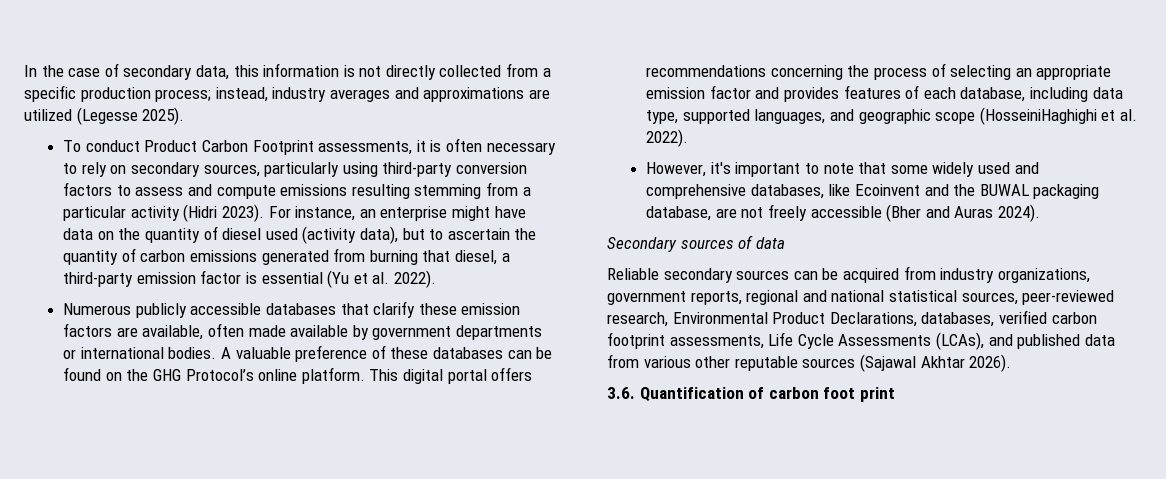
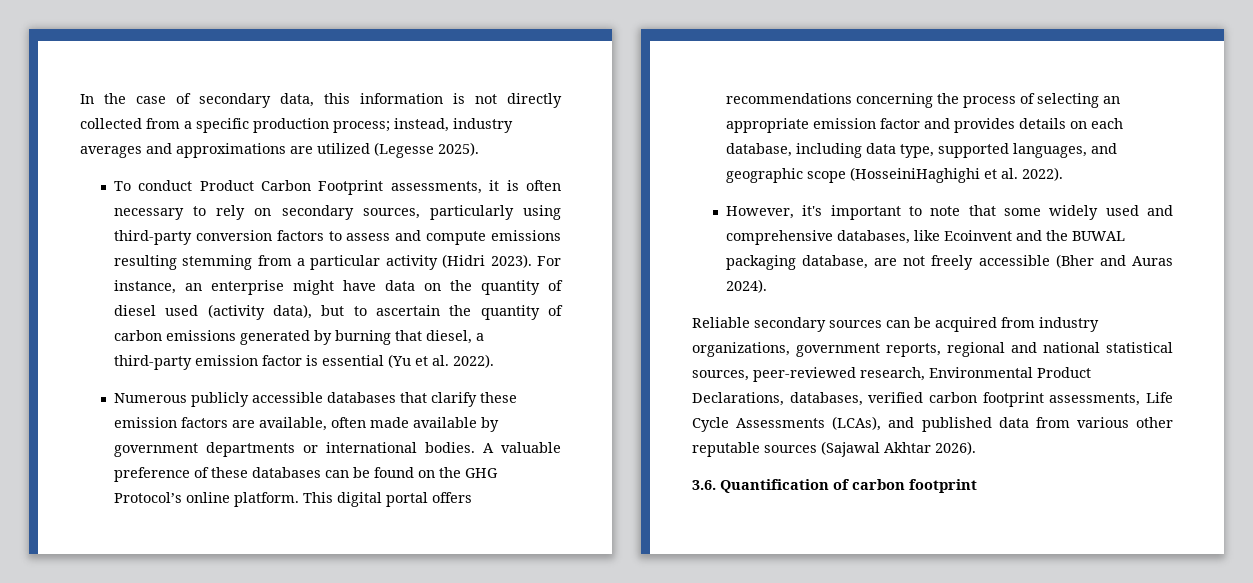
- For instance, an enterprise might have data on the quantity of diesel used (activity data), but to ascertain the quantity of carbon emissions generated from burning that diesel, a third-party emission factor is essential (Yu et al. 2022).
+ For instance, an enterprise might have data on the quantity of diesel used (activity data), but to ascertain the quantity of carbon emissions generated by burning that diesel, a third-party emission factor is essential (Yu et al. 2022).
- This digital portal offers recommendations concerning the process of selecting an appropriate emission factor and provides features of each database, including data type, supported languages, and geographic scope (HosseiniHaghighi et al. 2022).
+ This digital portal offers recommendations concerning the process of selecting an appropriate emission factor and provides details on each database, including data type, supported languages, and geographic scope (HosseiniHaghighi et al. 2022).
- Secondary sources of data
- 3.6. Quantification of carbon foot print
+ 3.6. Quantification of carbon footprint

